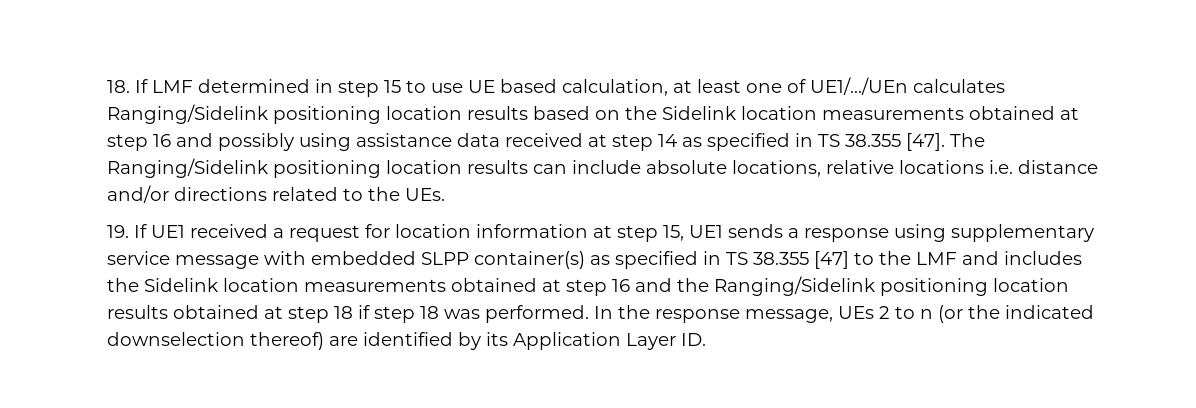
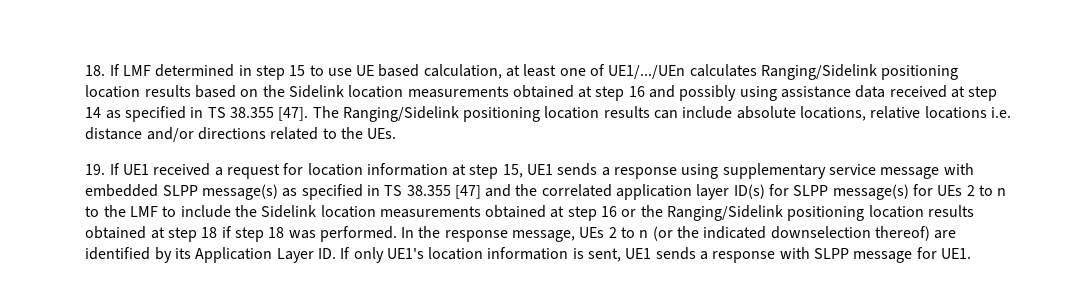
- 19. If UE1 received a request for location information at step 15, UE1 sends a response using supplementary service message with embedded SLPP container(s) as specified in TS 38.355 [47] to the LMF and includes the Sidelink location measurements obtained at step 16 and the Ranging/Sidelink positioning location results obtained at step 18 if step 18 was performed.
+ 19. If UE1 received a request for location information at step 15, UE1 sends a response using supplementary service message with embedded SLPP message(s) as specified in TS 38.355 [47] and the correlated application layer ID(s) for SLPP message(s) for UEs 2 to n to the LMF to include the Sidelink location measurements obtained at step 16 or the Ranging/Sidelink positioning location results obtained at step 18 if step 18 was performed.
- In the response message, UEs 2 to n (or the indicated downselection thereof) are identified by its Application Layer ID.
+ In the response message, UEs 2 to n (or the indicated downselection thereof) are identified by its Application Layer ID. If only UE1's location information is sent, UE1 sends a response with SLPP message for UE1.

